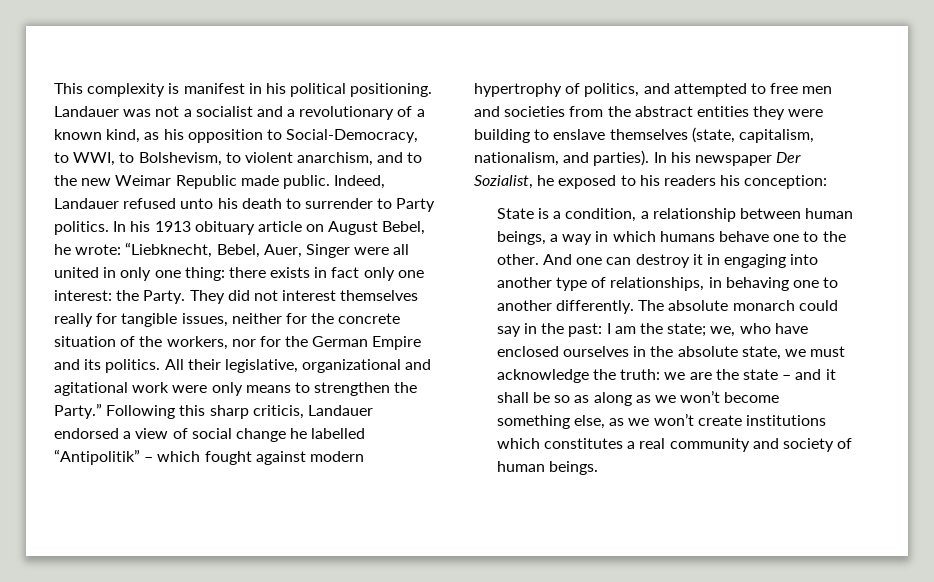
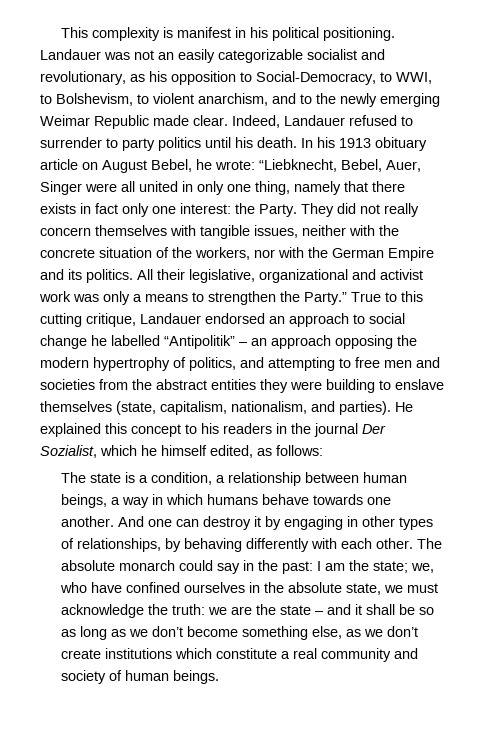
- Landauer was not a socialist and a revolutionary of a known kind, as his opposition to Social-Democracy, to WWI, to Bolshevism, to violent anarchism, and to the new Weimar Republic made public.
+ Landauer was not an easily categorizable socialist and revolutionary, as his opposition to Social-Democracy, to WWI, to Bolshevism, to violent anarchism, and to the newly emerging Weimar Republic made clear.
- Indeed, Landauer refused unto his death to surrender to Party politics.
+ Indeed, Landauer refused to surrender to party politics until his death.
- In his 1913 obituary article on August Bebel, he wrote: “Liebknecht, Bebel, Auer, Singer were all united in only one thing: there exists in fact only one interest: the Party.
+ In his 1913 obituary article on August Bebel, he wrote: “Liebknecht, Bebel, Auer, Singer were all united in only one thing, namely that there exists in fact only one interest: the Party.
- They did not interest themselves really for tangible issues, neither for the concrete situation of the workers, nor for the German Empire and its politics.
+ They did not really concern themselves with tangible issues, neither with the concrete situation of the workers, nor with the German Empire and its politics.
- All their legislative, organizational and agitational work were only means to strengthen the Party.”
+ All their legislative, organizational and activist work was only a means to strengthen the Party.”
- Following this sharp criticis, Landauer endorsed a view of social change he labelled “Antipolitik” – which fought against modern hypertrophy of politics, and attempted to free men and societies from the abstract entities they were building to enslave themselves (state, capitalism, nationalism, and parties).
+ True to this cutting critique, Landauer endorsed an approach to social change he labelled “Antipolitik” – an approach opposing the modern hypertrophy of politics, and attempting to free men and societies from the abstract entities they were building to enslave themselves (state, capitalism, nationalism, and parties).
- In his newspaper Der Sozialist, he exposed to his readers his conception:
- State is a condition, a relationship between human beings, a way in which humans behave one to the other.
+ He explained this concept to his readers in the journal Der Sozialist, which he himself edited, as follows:
+ The state is a condition, a relationship between human beings, a way in which humans behave towards one another.
- And one can destroy it in engaging into another type of relationships, in behaving one to another differently.
+ And one can destroy it by engaging in other types of relationships, by behaving differently with each other.
- The absolute monarch could say in the past: I am the state; we, who have enclosed ourselves in the absolute state, we must acknowledge the truth: we are the state – and it shall be so as along as we won’t become something else, as we won’t create institutions which constitutes a real community and society of human beings.
+ The absolute monarch could say in the past: I am the state; we, who have confined ourselves in the absolute state, we must acknowledge the truth: we are the state – and it shall be so as long as we don’t become something else, as we don’t create institutions which constitute a real community and society of human beings.

